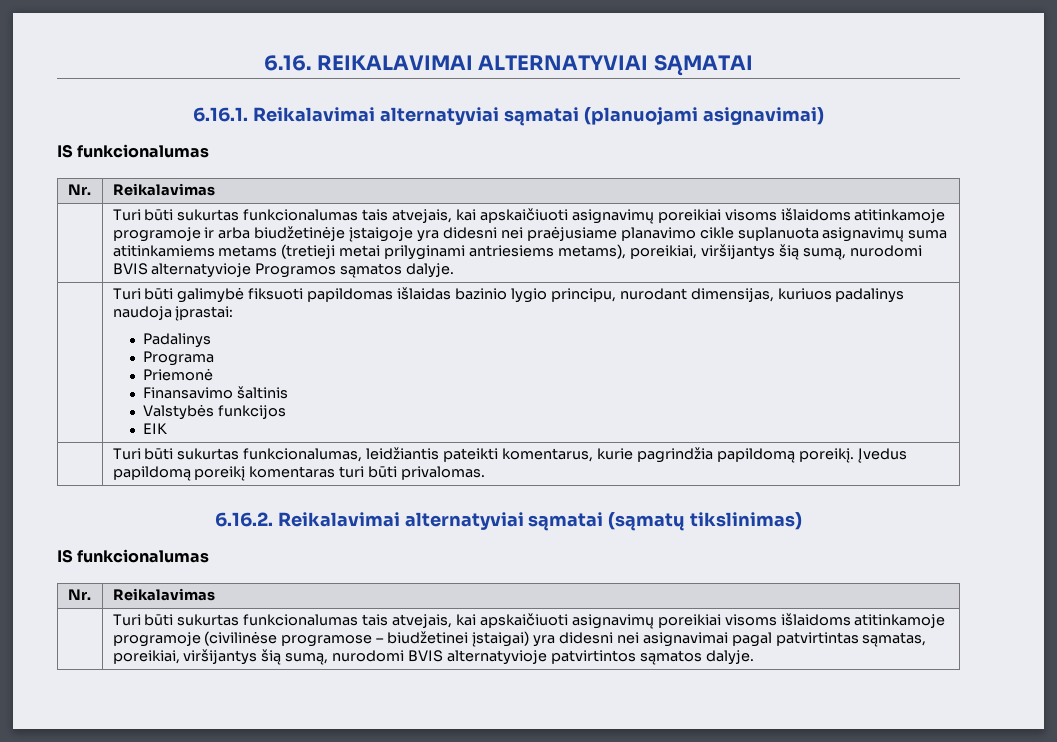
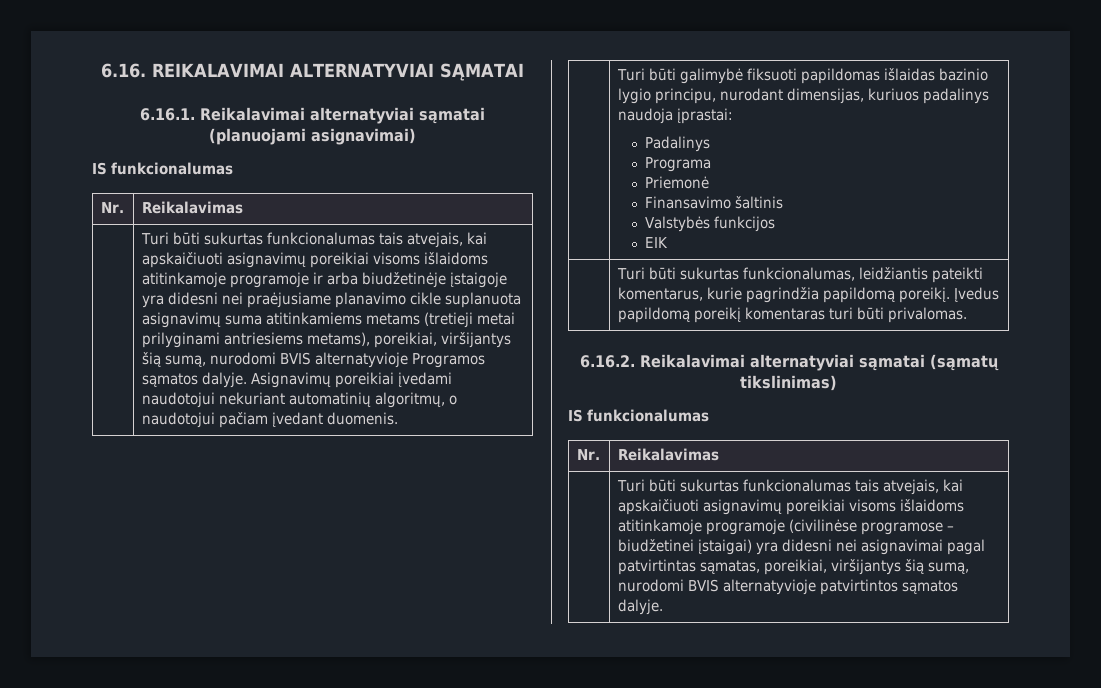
+ Asignavimų poreikiai įvedami naudotojui nekuriant automatinių algoritmų, o naudotojui pačiam įvedant duomenis.

